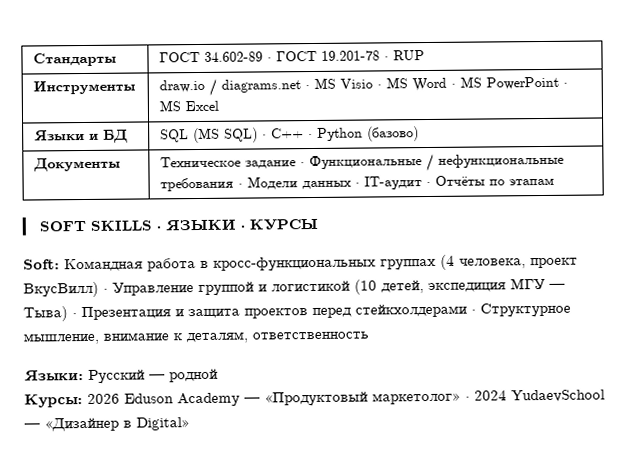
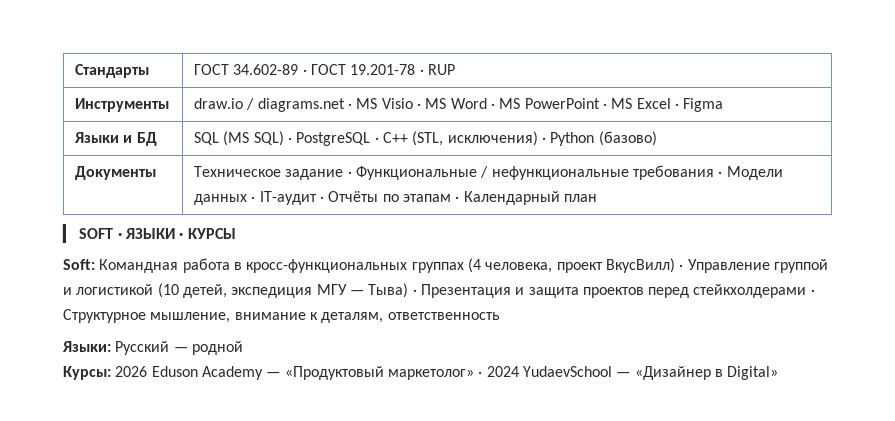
- Инструменты | draw.io / diagrams.net · MS Visio · MS Word · MS PowerPoint · MS Excel
+ Инструменты | draw.io / diagrams.net · MS Visio · MS Word · MS PowerPoint · MS Excel · Figma
- Языки и БД | SQL (MS SQL) · C++ · Python (базово)
+ Языки и БД | SQL (MS SQL) · PostgreSQL · C++ (STL, исключения) · Python (базово)
- Документы | Техническое задание · Функциональные / нефункциональные требования · Модели данных · IT-аудит · Отчёты по этапам
+ Документы | Техническое задание · Функциональные / нефункциональные требования · Модели данных · IT-аудит · Отчёты по этапам · Календарный план
- ▎ SOFT SKILLS · ЯЗЫКИ · КУРСЫ
+ ▎ SOFT · ЯЗЫКИ · КУРСЫ

